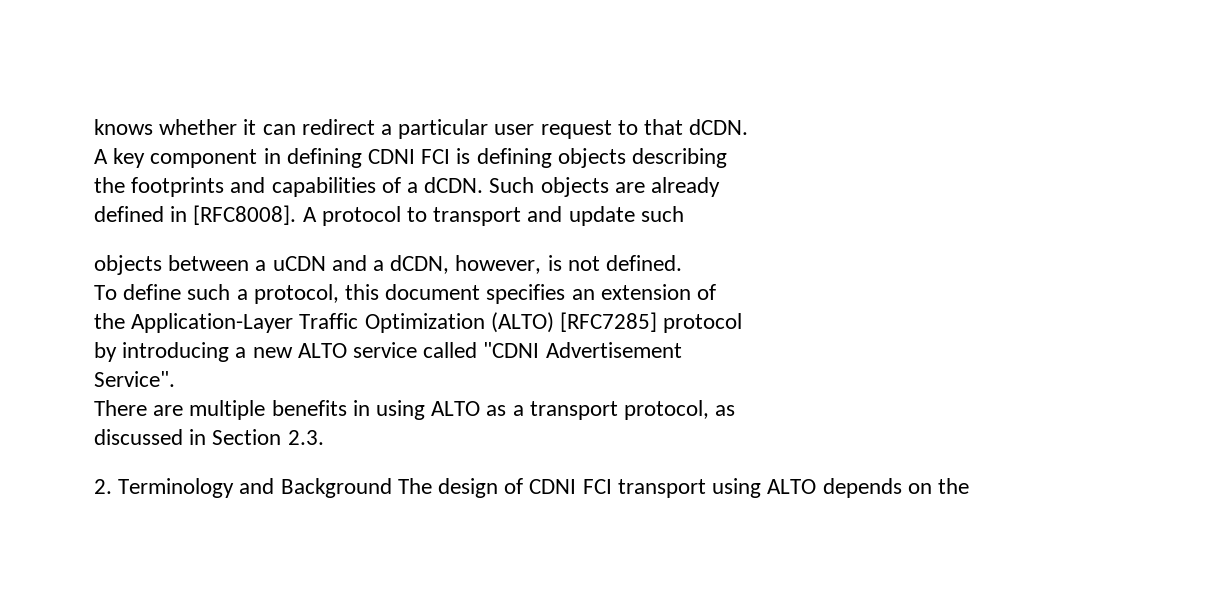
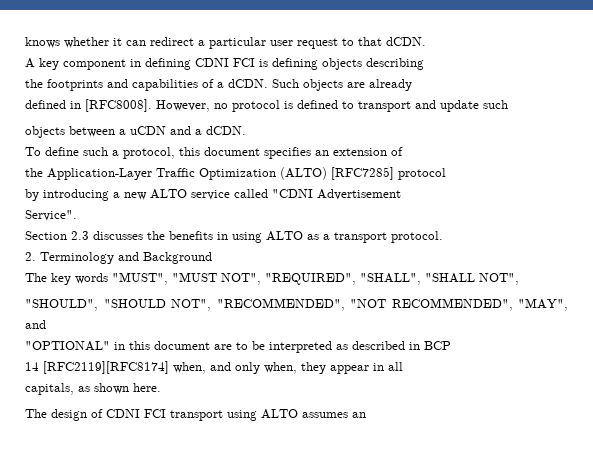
- A protocol to transport and update such
+ However, no protocol is defined to transport and update such
- objects between a uCDN and a dCDN, however, is not defined.
+ objects between a uCDN and a dCDN.
- There are multiple benefits in using ALTO as a transport protocol, as
- discussed in Section 2.3.
- 2. Terminology and Background The design of CDNI FCI transport using ALTO depends on the
+ Section 2.3 discusses the benefits in using ALTO as a transport protocol.
+ 2. Terminology and Background
+ The key words "MUST", "MUST NOT", "REQUIRED", "SHALL", "SHALL NOT",
+ "SHOULD", "SHOULD NOT", "RECOMMENDED", "NOT RECOMMENDED", "MAY", and
+ "OPTIONAL" in this document are to be interpreted as described in BCP
+ 14 [RFC2119][RFC8174] when, and only when, they appear in all
+ capitals, as shown here.
+ The design of CDNI FCI transport using ALTO assumes an

